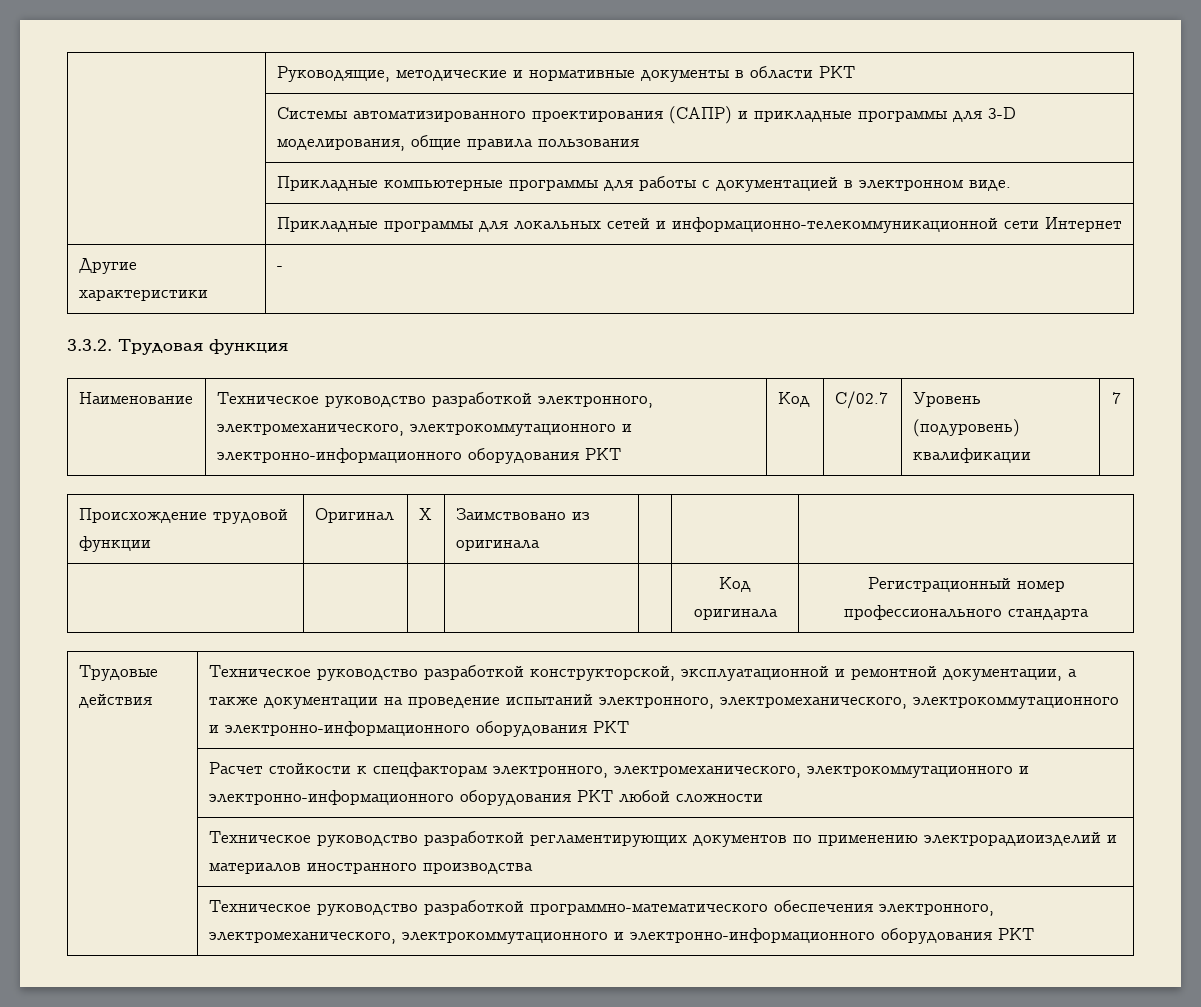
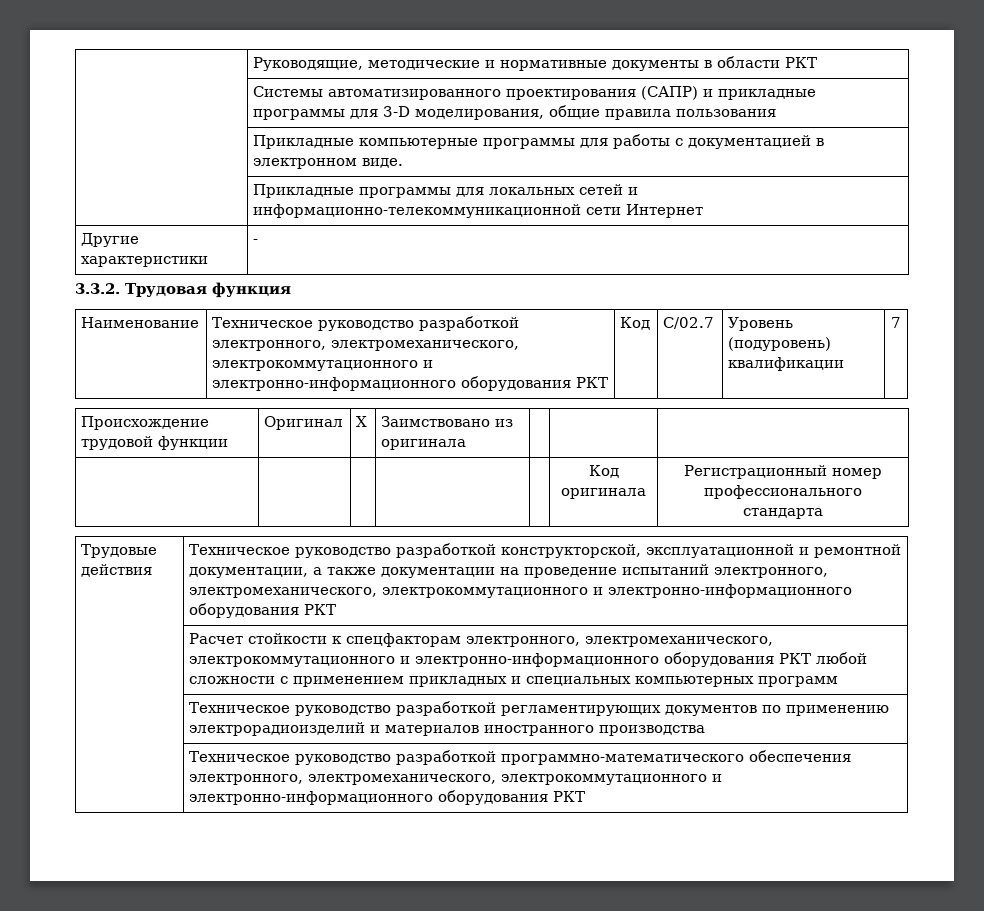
- | Расчет стойкости к спецфакторам электронного, электромеханического, электрокоммутационного и электронно-информационного оборудования РКТ любой сложности
+ | Расчет стойкости к спецфакторам электронного, электромеханического, электрокоммутационного и электронно-информационного оборудования РКТ любой сложности с применением прикладных и специальных компьютерных программ

